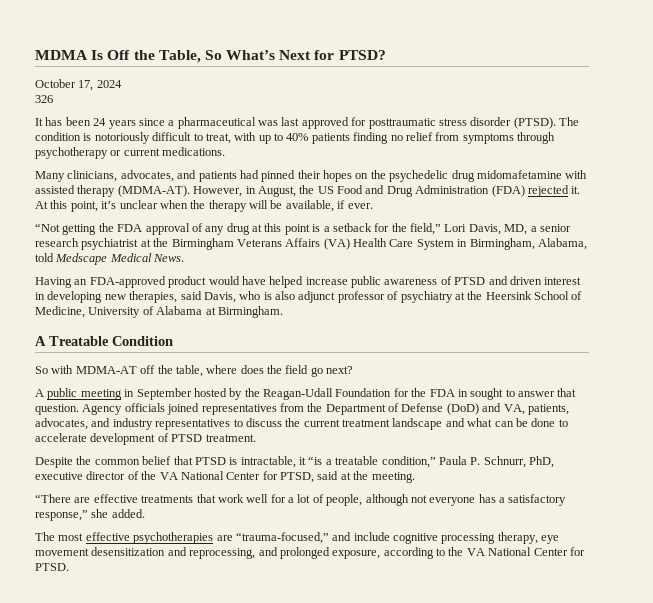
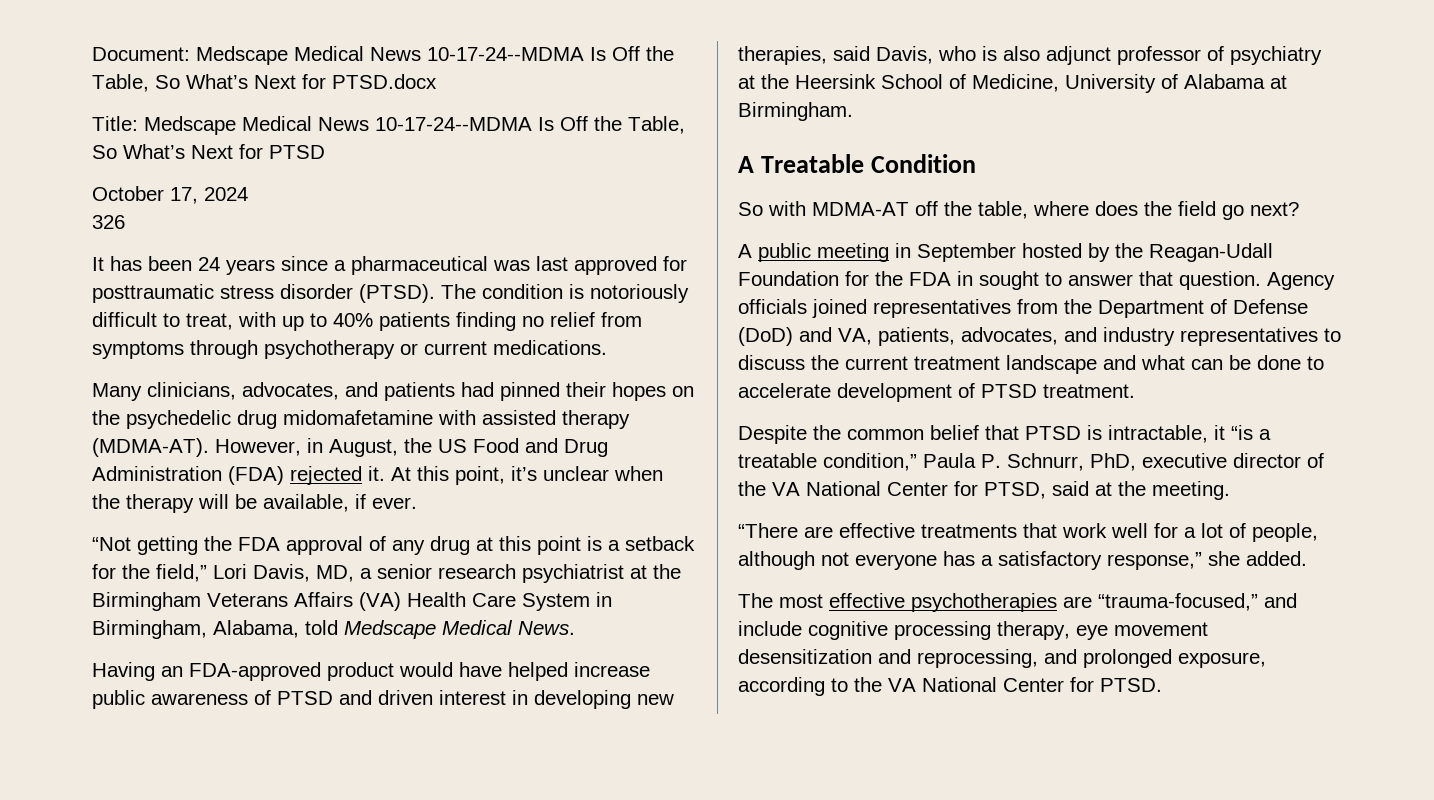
- MDMA Is Off the Table, So What’s Next for PTSD?
+ Document: Medscape Medical News 10-17-24--MDMA Is Off the Table, So What’s Next for PTSD.docx
+ Title: Medscape Medical News 10-17-24--MDMA Is Off the Table, So What’s Next for PTSD

